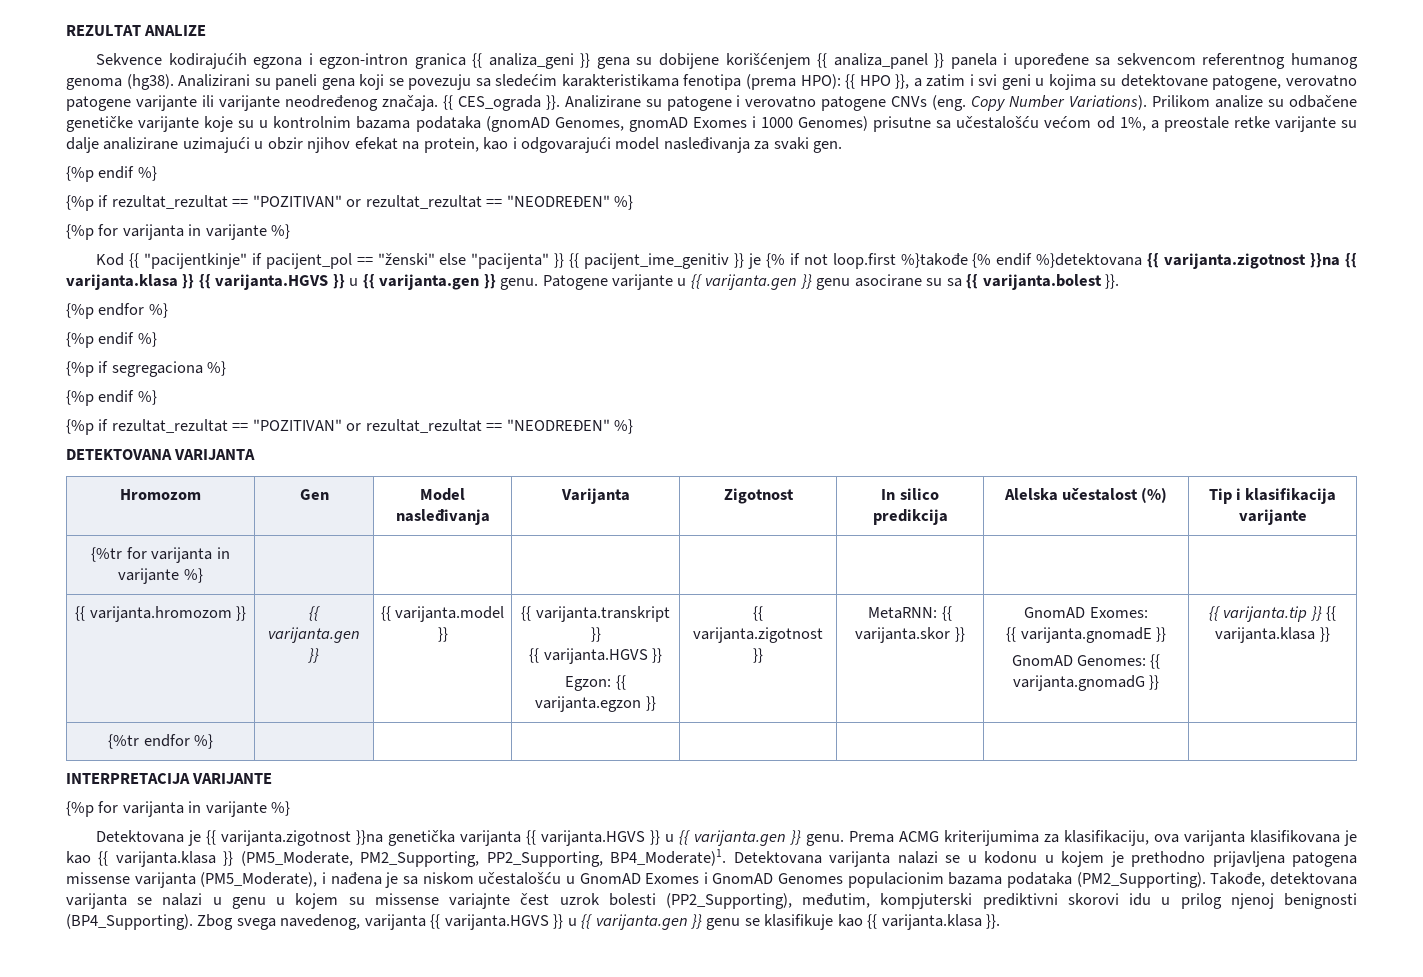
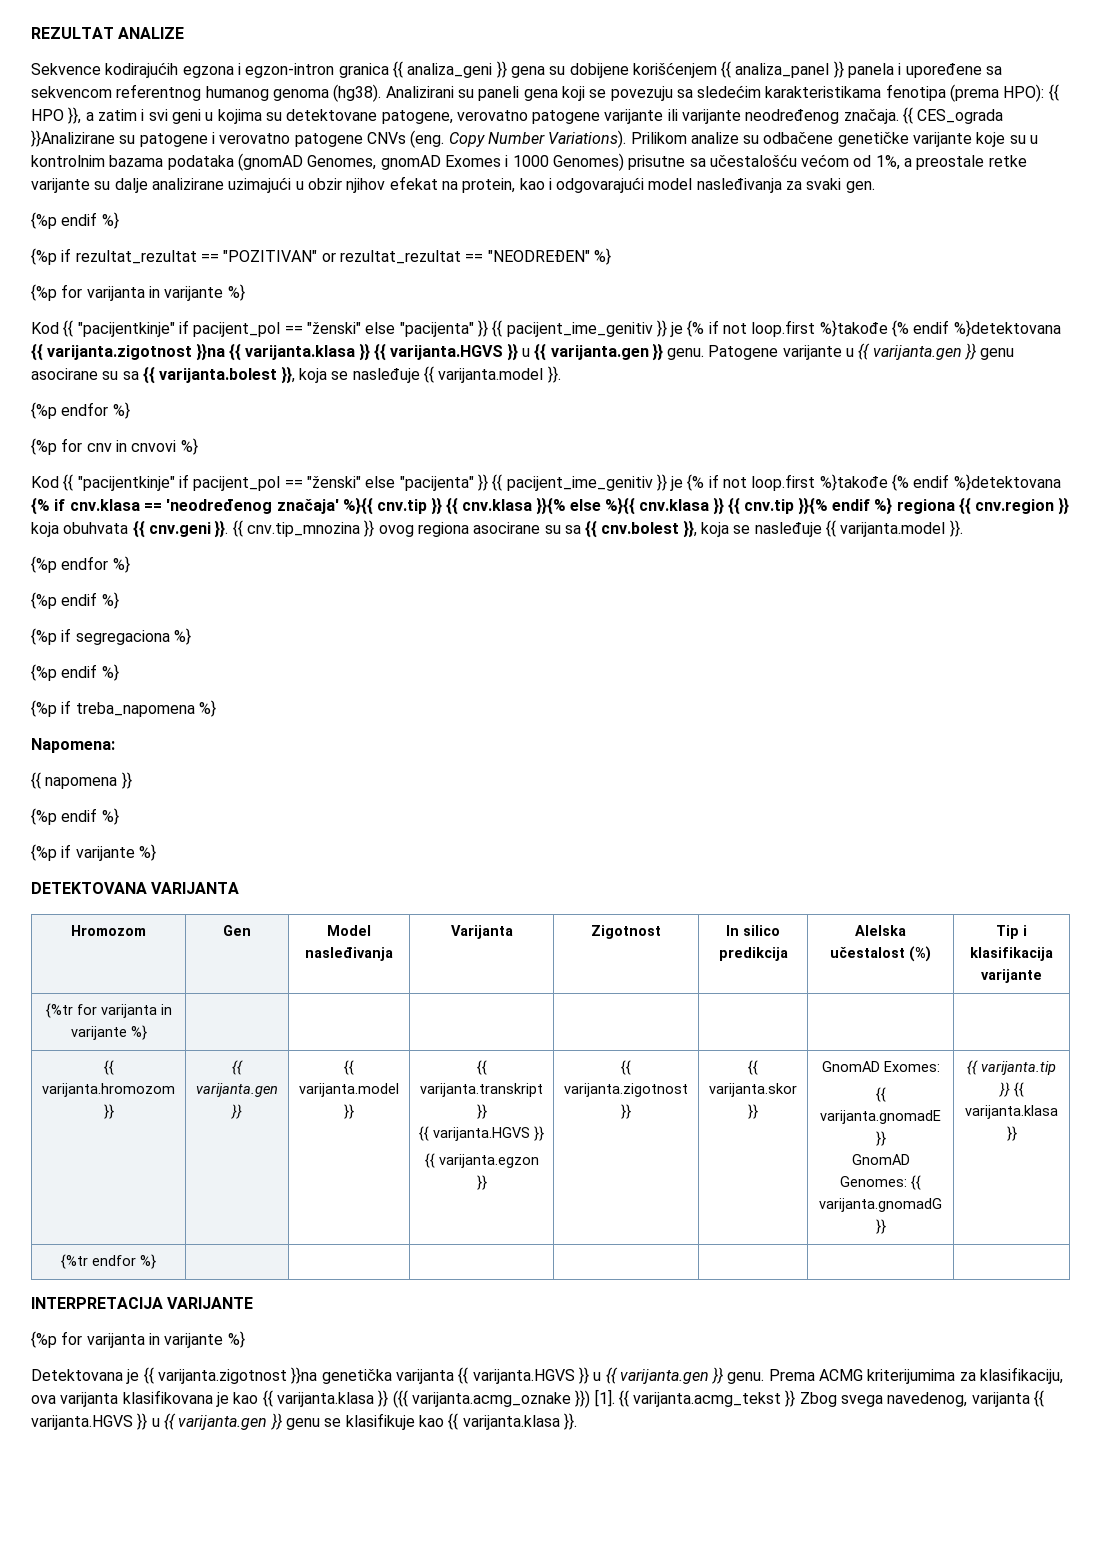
- {{ CES_ograda }}. Analizirane su patogene i verovatno patogene CNVs (eng.
+ {{ CES_ograda }}Analizirane su patogene i verovatno patogene CNVs (eng.
- Patogene varijante u {{ varijanta.gen }} genu asocirane su sa {{ varijanta.bolest }}.
+ Patogene varijante u {{ varijanta.gen }} genu asocirane su sa {{ varijanta.bolest }}, koja se nasleđuje {{ varijanta.model }}.
+ {%p endfor %}
+ {%p for cnv in cnvovi %}
+ Kod {{ "pacijentkinje" if pacijent_pol == "ženski" else "pacijenta" }} {{ pacijent_ime_genitiv }} je {% if not loop.first %}takođe {% endif %}detektovana {% if cnv.klasa == 'neodređenog značaja' %}{{ cnv.tip }} {{ cnv.klasa }}{% else %}{{ cnv.klasa }} {{ cnv.tip }}{% endif %} regiona {{ cnv.region }} koja obuhvata {{ cnv.geni }}. {{ cnv.tip_mnozina }} ovog regiona asocirane su sa {{ cnv.bolest }}, koja se nasleđuje {{ varijanta.model }}.
  {%p if segregaciona %}
  {%p endif %}
- {%p if rezultat_rezultat == "POZITIVAN" or rezultat_rezultat == "NEODREĐEN" %}
+ {%p if treba_napomena %}
+ Napomena:
+ {{ napomena }}
+ {%p endif %}
+ {%p if varijante %}
- Egzon: {{ varijanta.egzon }}
+ {{ varijanta.egzon }}
- MetaRNN: {{ varijanta.skor }}
+ {{ varijanta.skor }}
- Prema ACMG kriterijumima za klasifikaciju, ova varijanta klasifikovana je kao {{ varijanta.klasa }} (PM5_Moderate, PM2_Supporting, PP2_Supporting, BP4_Moderate)1. Detektovana varijanta nalazi se u kodonu u kojem je prethodno prijavljena patogena missense varijanta (PM5_Moderate), i nađena je sa niskom učestalošću u GnomAD Exomes i GnomAD Genomes populacionim bazama podataka (PM2_Supporting). Takođe, detektovana varijanta se nalazi u genu u kojem su missense variajnte čest uzrok bolesti (PP2_Supporting), međutim, kompjuterski prediktivni skorovi idu u prilog njenoj benignosti (BP4_Supporting). Zbog svega navedenog, varijanta {{ varijanta.HGVS }} u {{ varijanta.gen }} genu se klasifikuje kao {{ varijanta.klasa }}.
+ Prema ACMG kriterijumima za klasifikaciju, ova varijanta klasifikovana je kao {{ varijanta.klasa }} ({{ varijanta.acmg_oznake }}) [1]. {{ varijanta.acmg_tekst }} Zbog svega navedenog, varijanta {{ varijanta.HGVS }} u {{ varijanta.gen }} genu se klasifikuje kao {{ varijanta.klasa }}.

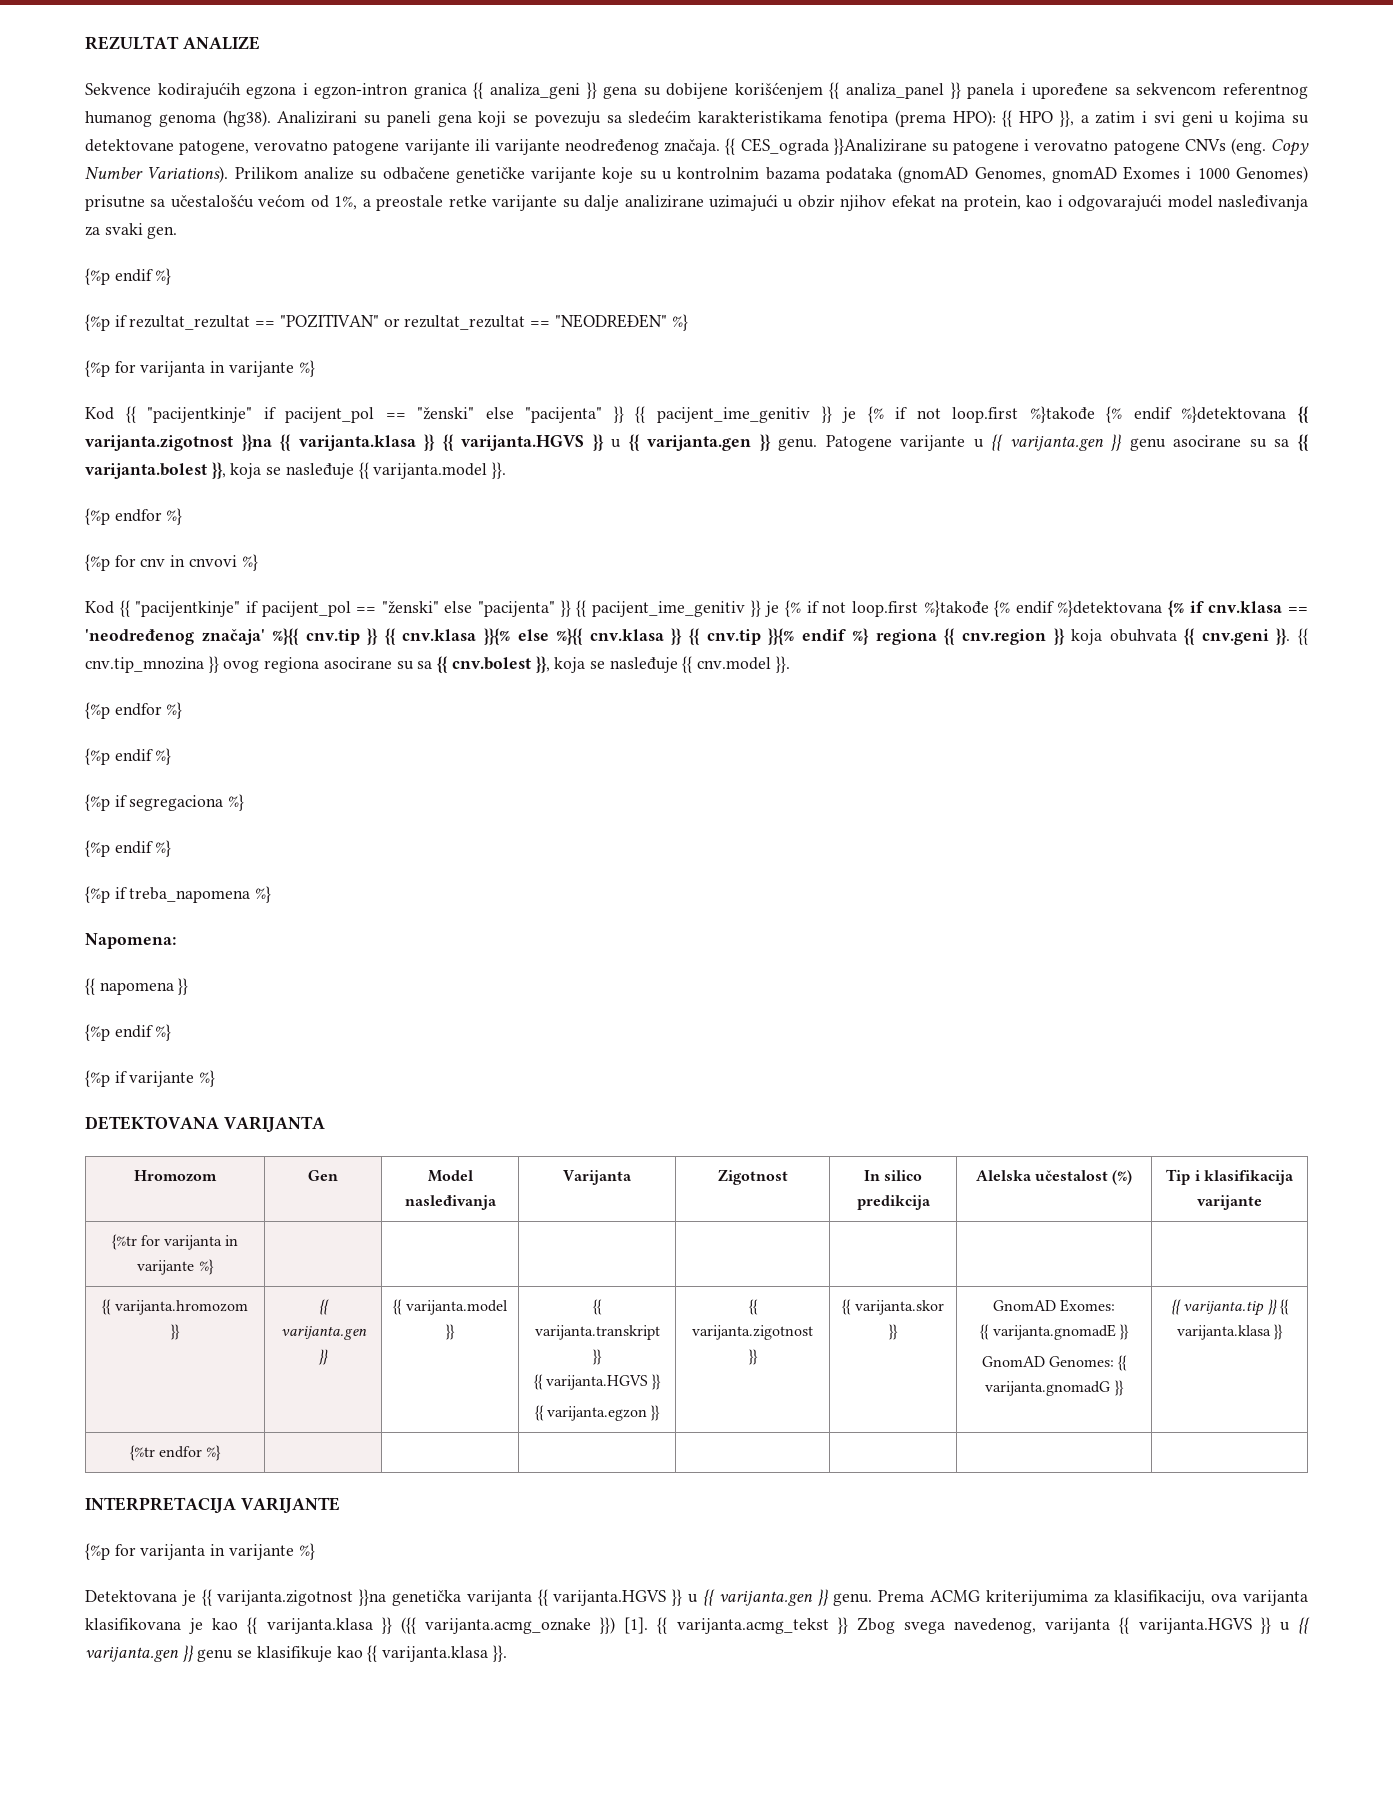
- {{ cnv.tip_mnozina }} ovog regiona asocirane su sa {{ cnv.bolest }}, koja se nasleđuje {{ varijanta.model }}.
+ {{ cnv.tip_mnozina }} ovog regiona asocirane su sa {{ cnv.bolest }}, koja se nasleđuje {{ cnv.model }}.

